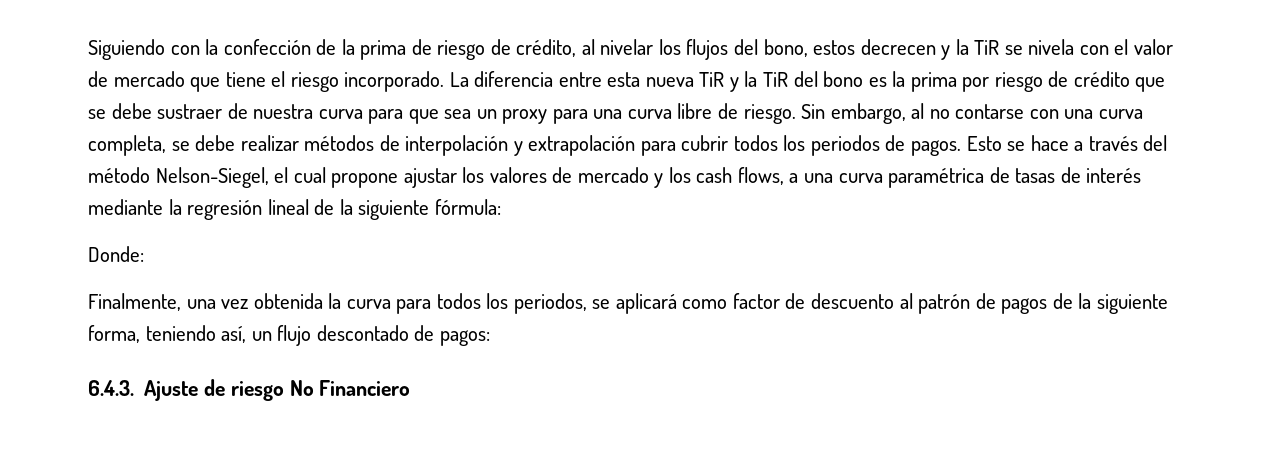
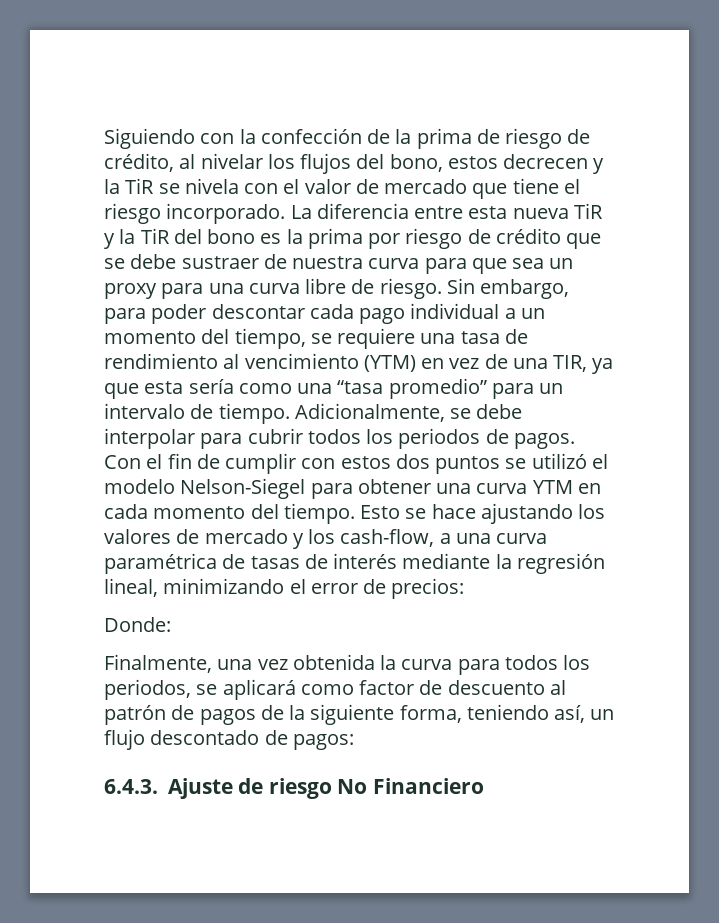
- Sin embargo, al no contarse con una curva completa, se debe realizar métodos de interpolación y extrapolación para cubrir todos los periodos de pagos.
+ Sin embargo, para poder descontar cada pago individual a un momento del tiempo, se requiere una tasa de rendimiento al vencimiento (YTM) en vez de una TIR, ya que esta sería como una “tasa promedio” para un intervalo de tiempo. Adicionalmente, se debe interpolar para cubrir todos los periodos de pagos.
- Esto se hace a través del método Nelson-Siegel, el cual propone ajustar los valores de mercado y los cash flows, a una curva paramétrica de tasas de interés mediante la regresión lineal de la siguiente fórmula:
+ Con el fin de cumplir con estos dos puntos se utilizó el modelo Nelson-Siegel para obtener una curva YTM en cada momento del tiempo. Esto se hace ajustando los valores de mercado y los cash-flow, a una curva paramétrica de tasas de interés mediante la regresión lineal, minimizando el error de precios:

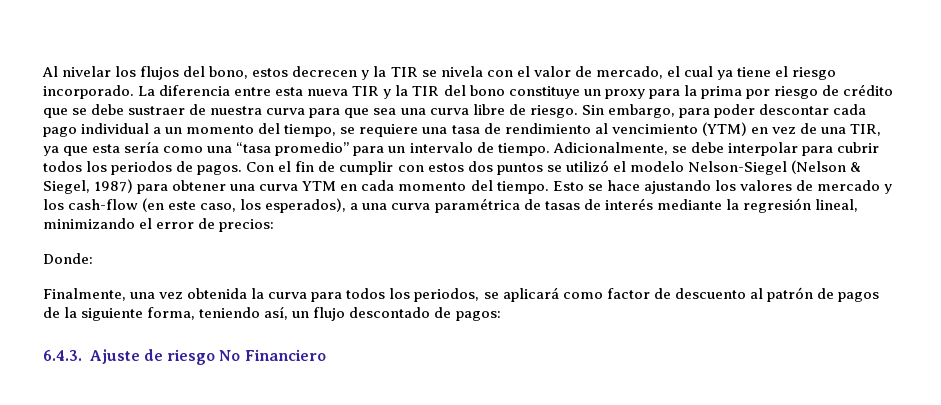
- Siguiendo con la confección de la prima de riesgo de crédito, al nivelar los flujos del bono, estos decrecen y la TiR se nivela con el valor de mercado que tiene el riesgo incorporado.
+ Al nivelar los flujos del bono, estos decrecen y la TIR se nivela con el valor de mercado, el cual ya tiene el riesgo incorporado.
- La diferencia entre esta nueva TiR y la TiR del bono es la prima por riesgo de crédito que se debe sustraer de nuestra curva para que sea un proxy para una curva libre de riesgo.
+ La diferencia entre esta nueva TIR y la TIR del bono constituye un proxy para la prima por riesgo de crédito que se debe sustraer de nuestra curva para que sea una curva libre de riesgo.
- Con el fin de cumplir con estos dos puntos se utilizó el modelo Nelson-Siegel para obtener una curva YTM en cada momento del tiempo.
+ Con el fin de cumplir con estos dos puntos se utilizó el modelo Nelson-Siegel (Nelson & Siegel, 1987) para obtener una curva YTM en cada momento del tiempo.
- Esto se hace ajustando los valores de mercado y los cash-flow, a una curva paramétrica de tasas de interés mediante la regresión lineal, minimizando el error de precios:
+ Esto se hace ajustando los valores de mercado y los cash-flow (en este caso, los esperados), a una curva paramétrica de tasas de interés mediante la regresión lineal, minimizando el error de precios:

